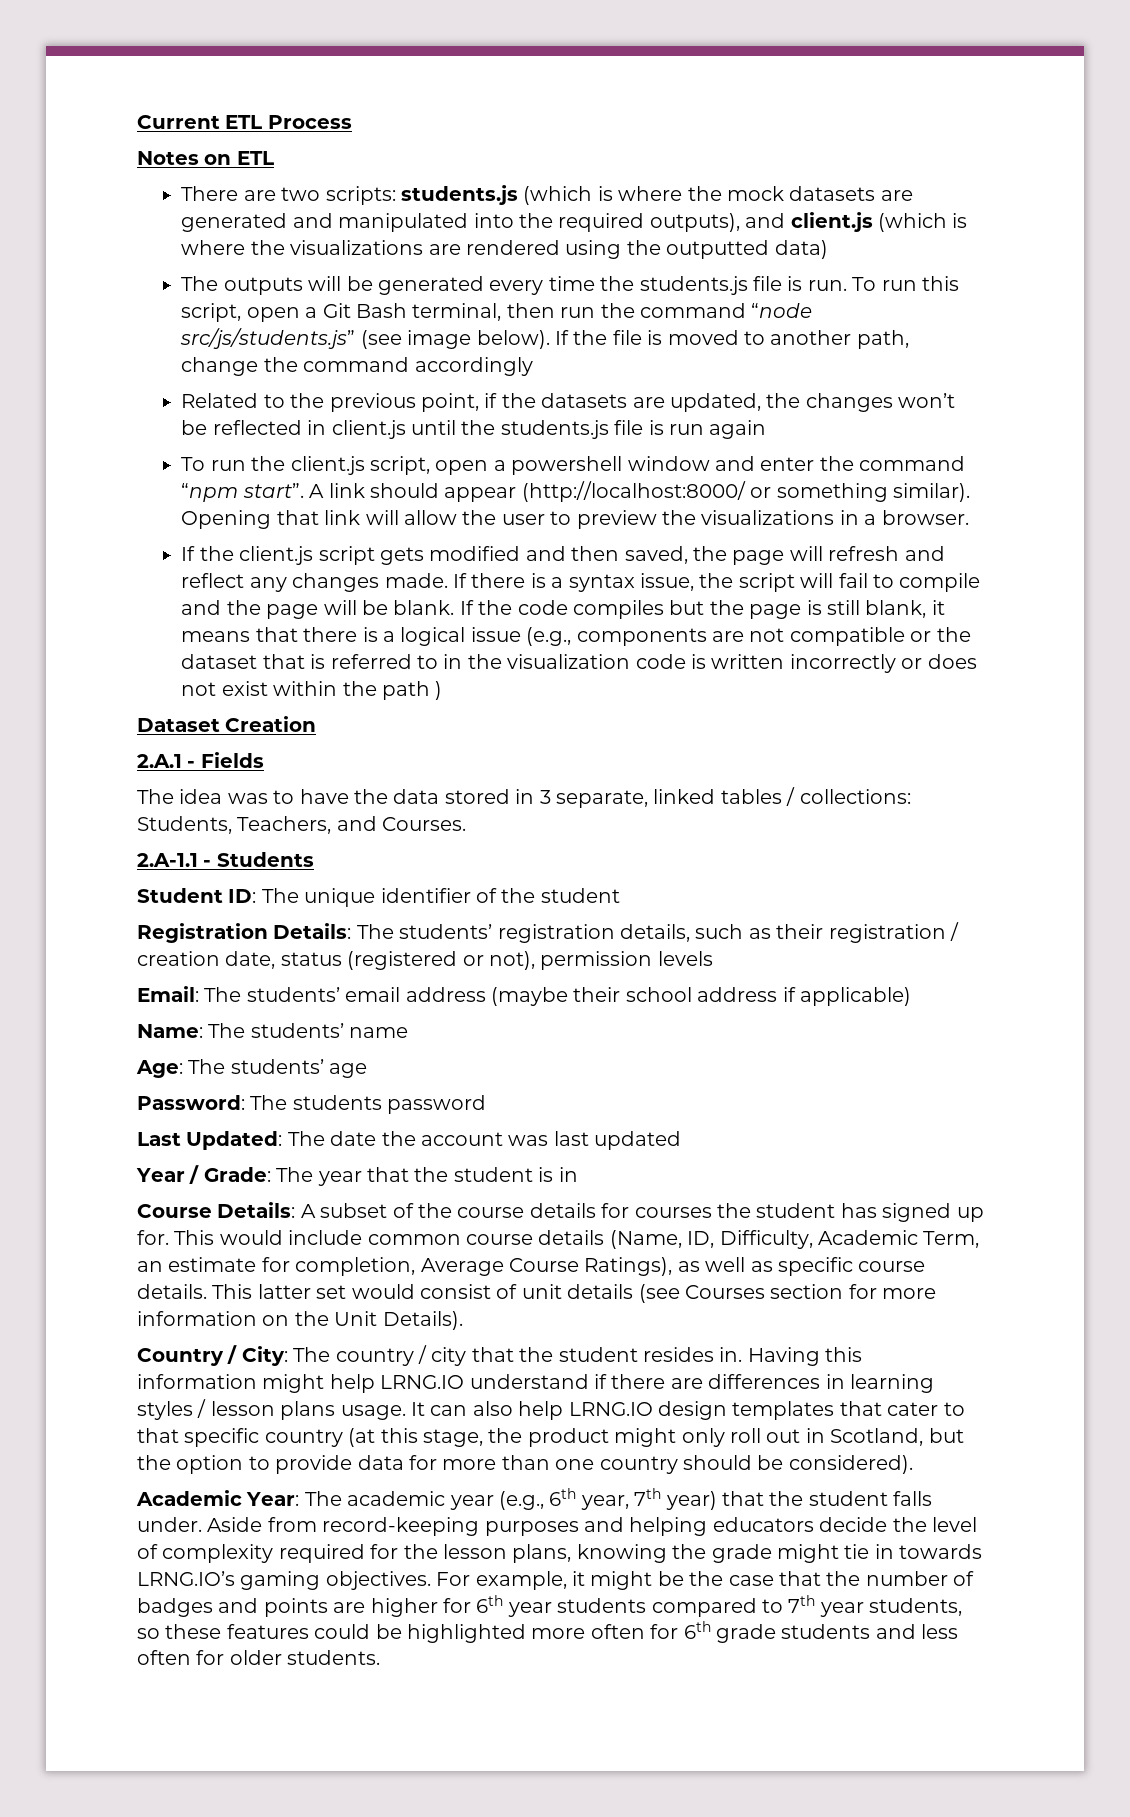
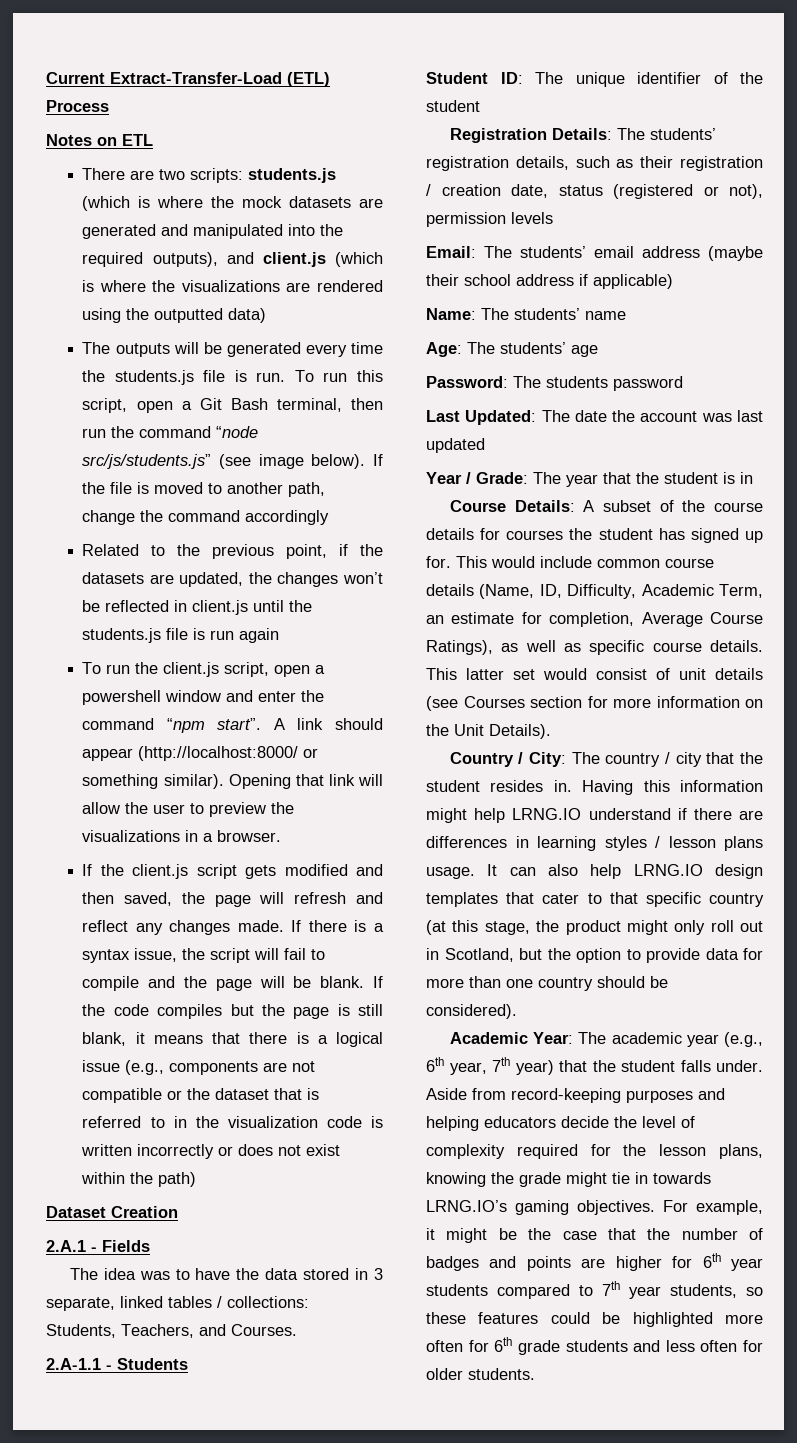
- Current ETL Process
+ Current Extract-Transfer-Load (ETL) Process
- If the code compiles but the page is still blank, it means that there is a logical issue (e.g., components are not compatible or the dataset that is referred to in the visualization code is written incorrectly or does not exist within the path )
+ If the code compiles but the page is still blank, it means that there is a logical issue (e.g., components are not compatible or the dataset that is referred to in the visualization code is written incorrectly or does not exist within the path)

